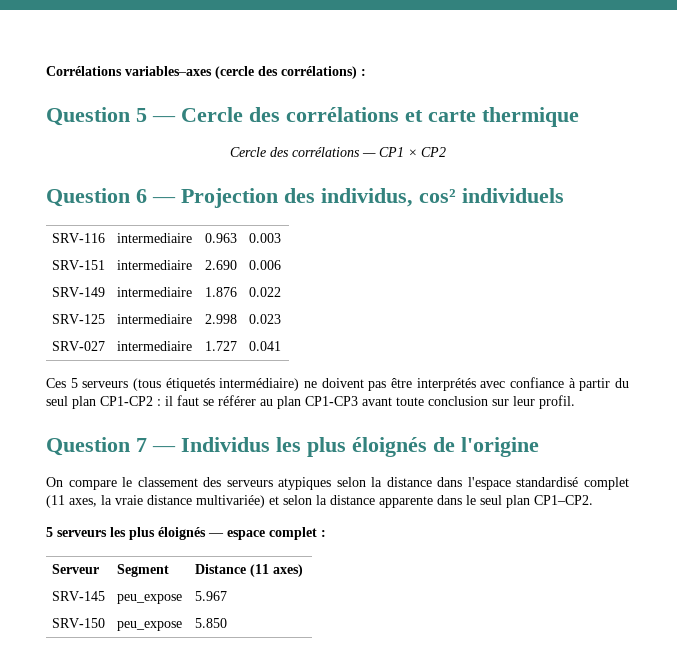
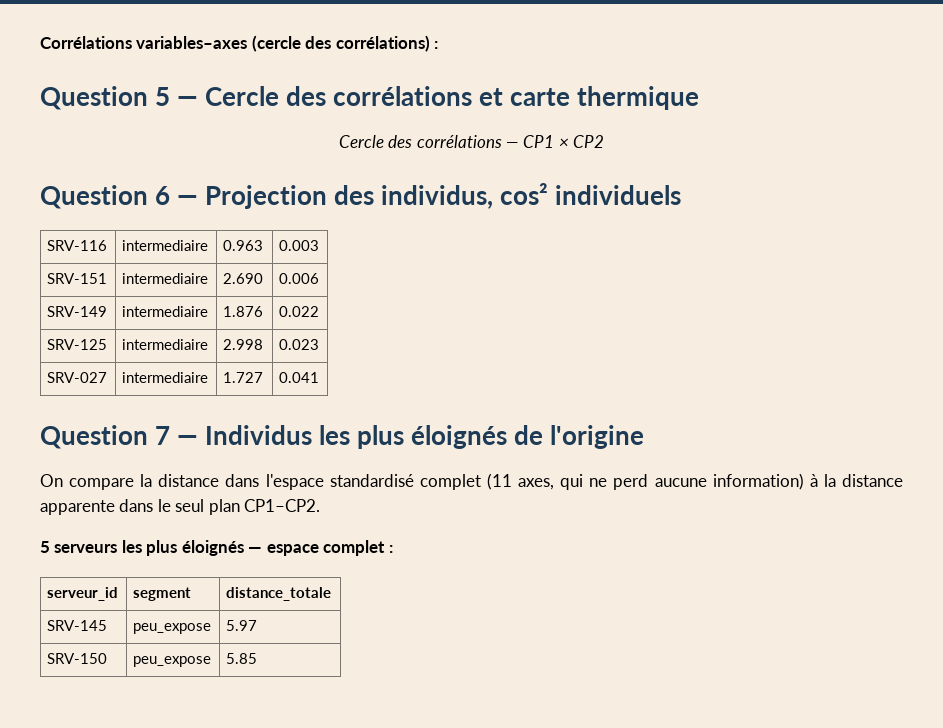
- Ces 5 serveurs (tous étiquetés intermédiaire) ne doivent pas être interprétés avec confiance à partir du seul plan CP1-CP2 : il faut se référer au plan CP1-CP3 avant toute conclusion sur leur profil.
- On compare le classement des serveurs atypiques selon la distance dans l'espace standardisé complet (11 axes, la vraie distance multivariée) et selon la distance apparente dans le seul plan CP1–CP2.
+ On compare la distance dans l'espace standardisé complet (11 axes, qui ne perd aucune information) à la distance apparente dans le seul plan CP1–CP2.
- Serveur | Segment | Distance (11 axes)
+ serveur_id | segment | distance_totale
- SRV-145 | peu_expose | 5.967
+ SRV-145 | peu_expose | 5.97
- SRV-150 | peu_expose | 5.850
+ SRV-150 | peu_expose | 5.85

